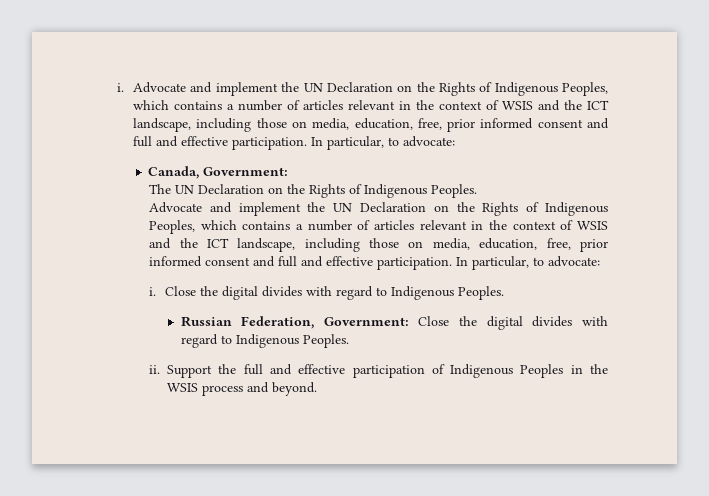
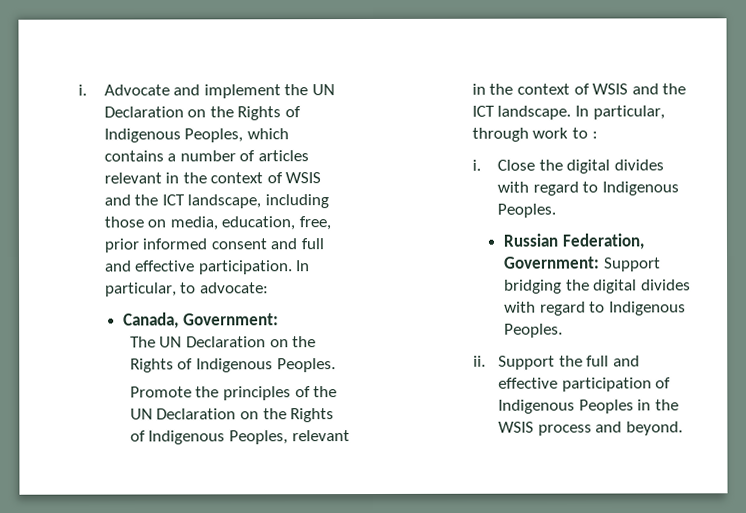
  The UN Declaration on the Rights of Indigenous Peoples.
- Advocate and implement the UN Declaration on the Rights of Indigenous Peoples, which contains a number of articles relevant in the context of WSIS and the ICT landscape, including those on media, education, free, prior informed consent and full and effective participation. In particular, to advocate:
+ Promote the principles of the UN Declaration on the Rights of Indigenous Peoples, relevant in the context of WSIS and the ICT landscape. In particular, through work to :
- Russian Federation, Government: Close the digital divides with regard to Indigenous Peoples.
+ Russian Federation, Government: Support bridging the digital divides with regard to Indigenous Peoples.

